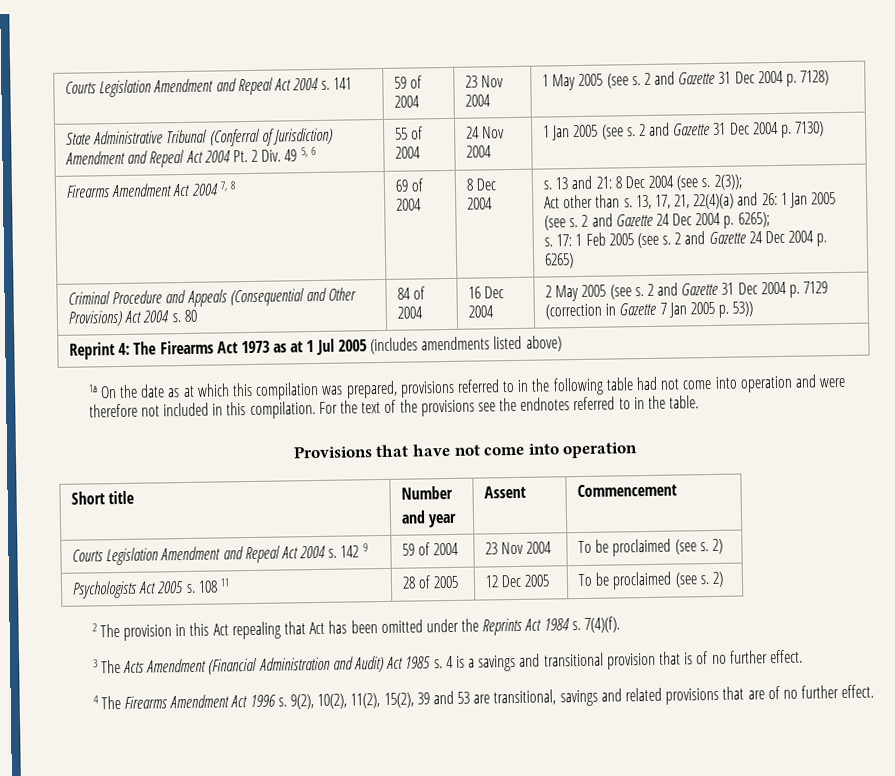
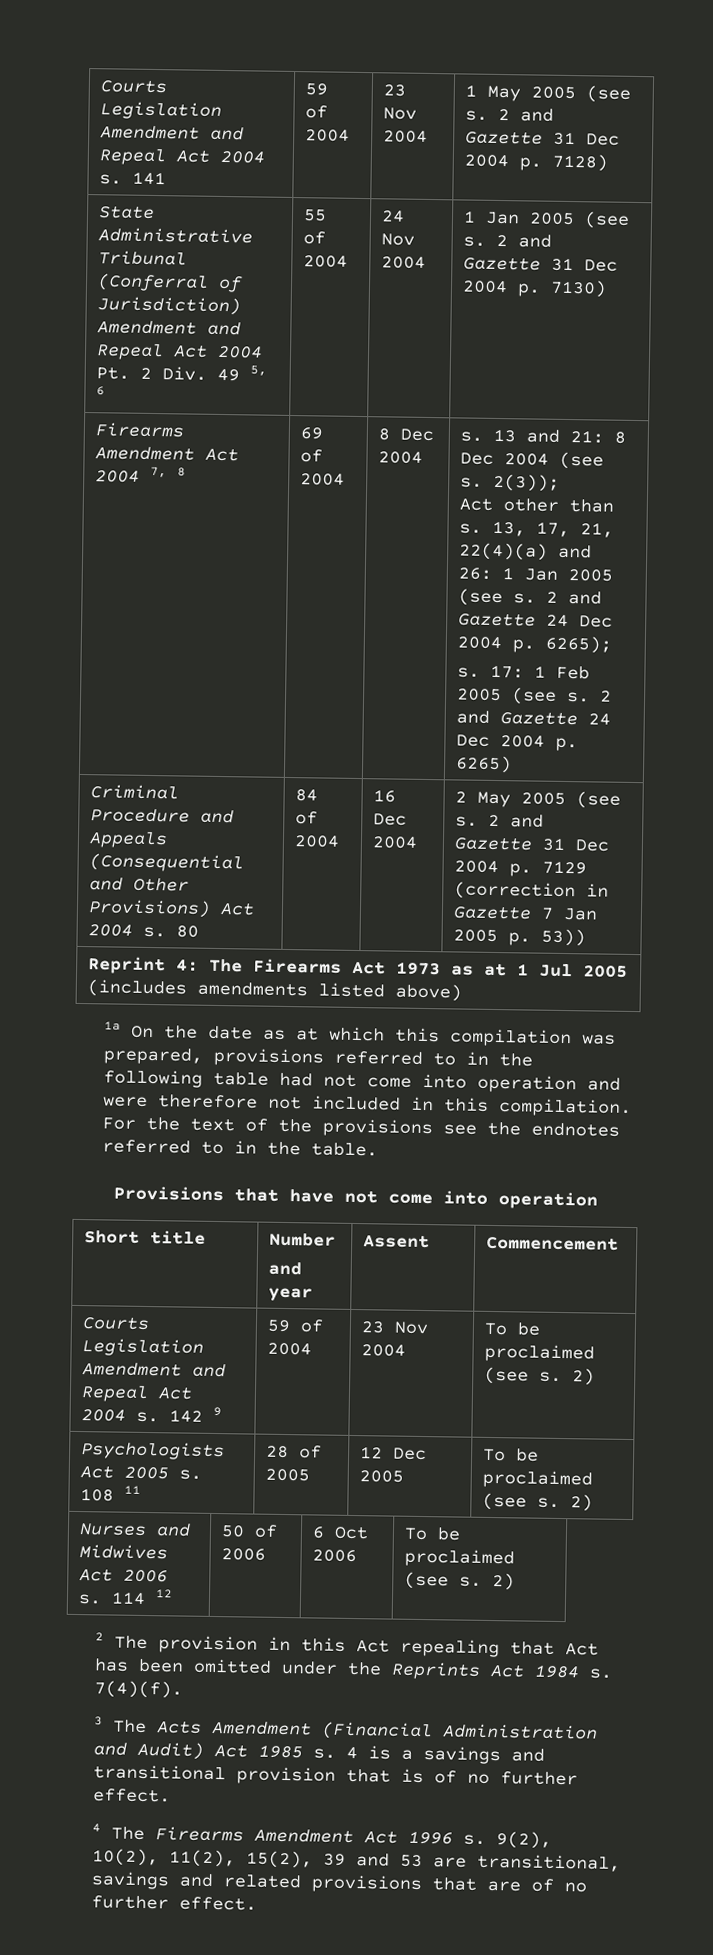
+ Nurses and Midwives Act 2006 s. 114 12 | 50 of 2006 | 6 Oct 2006 | To be proclaimed (see s. 2)

